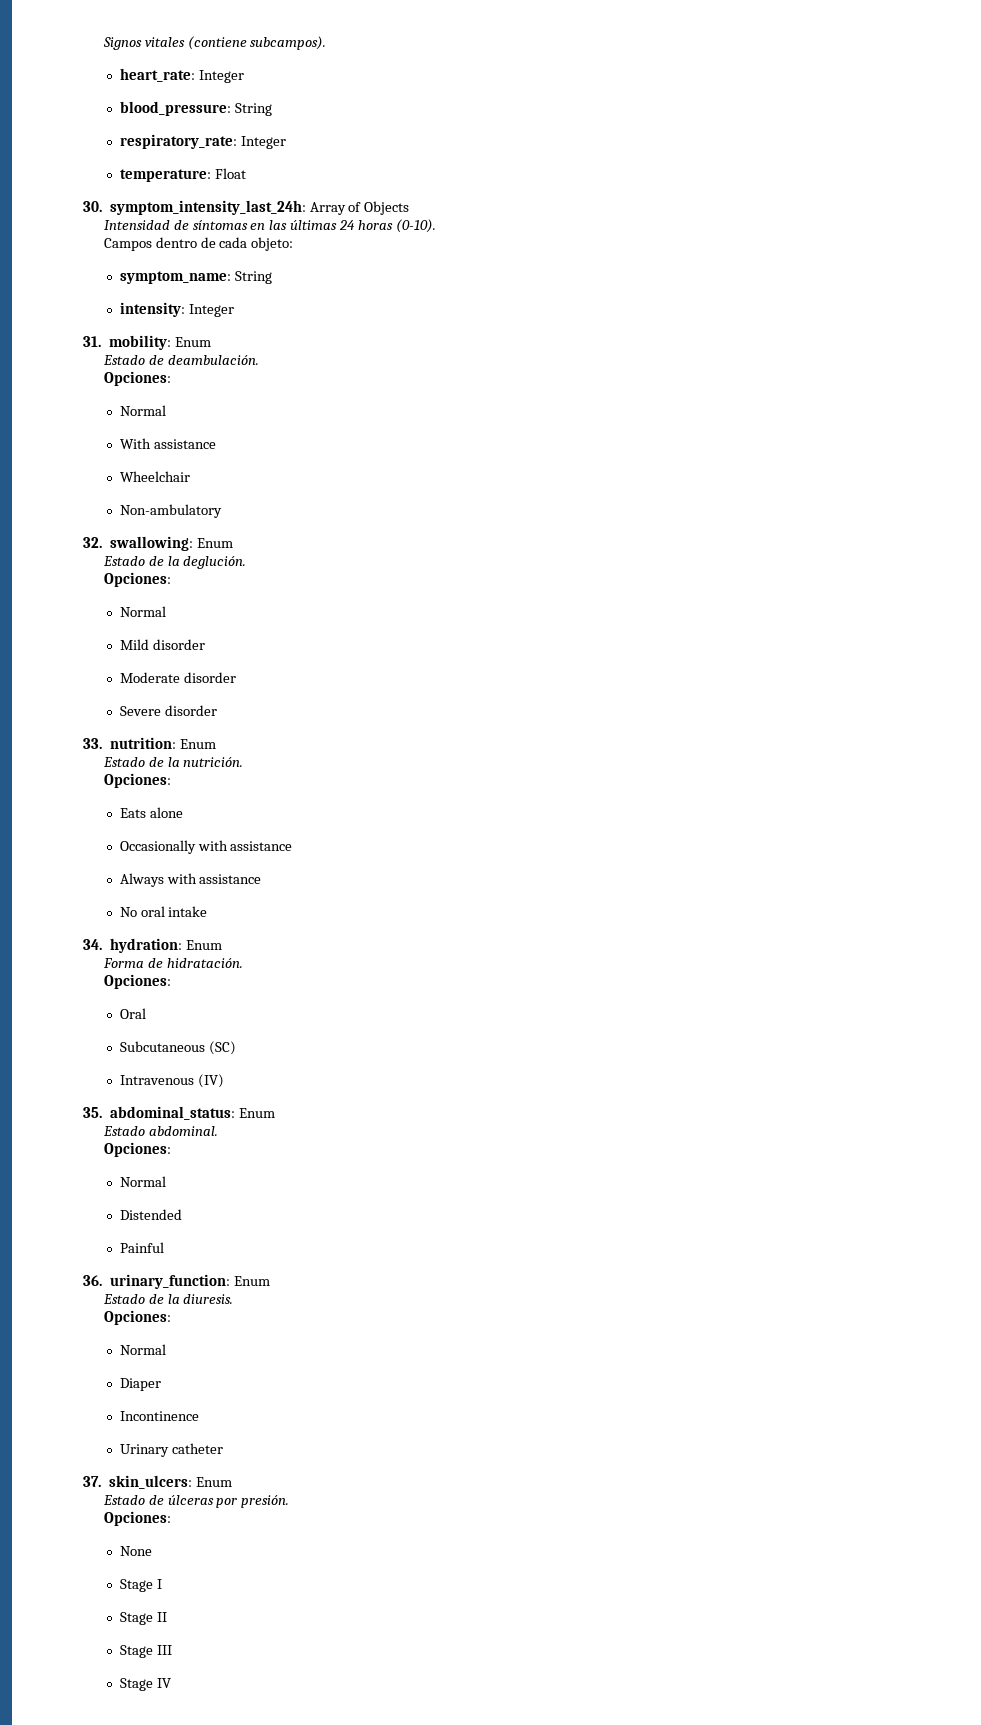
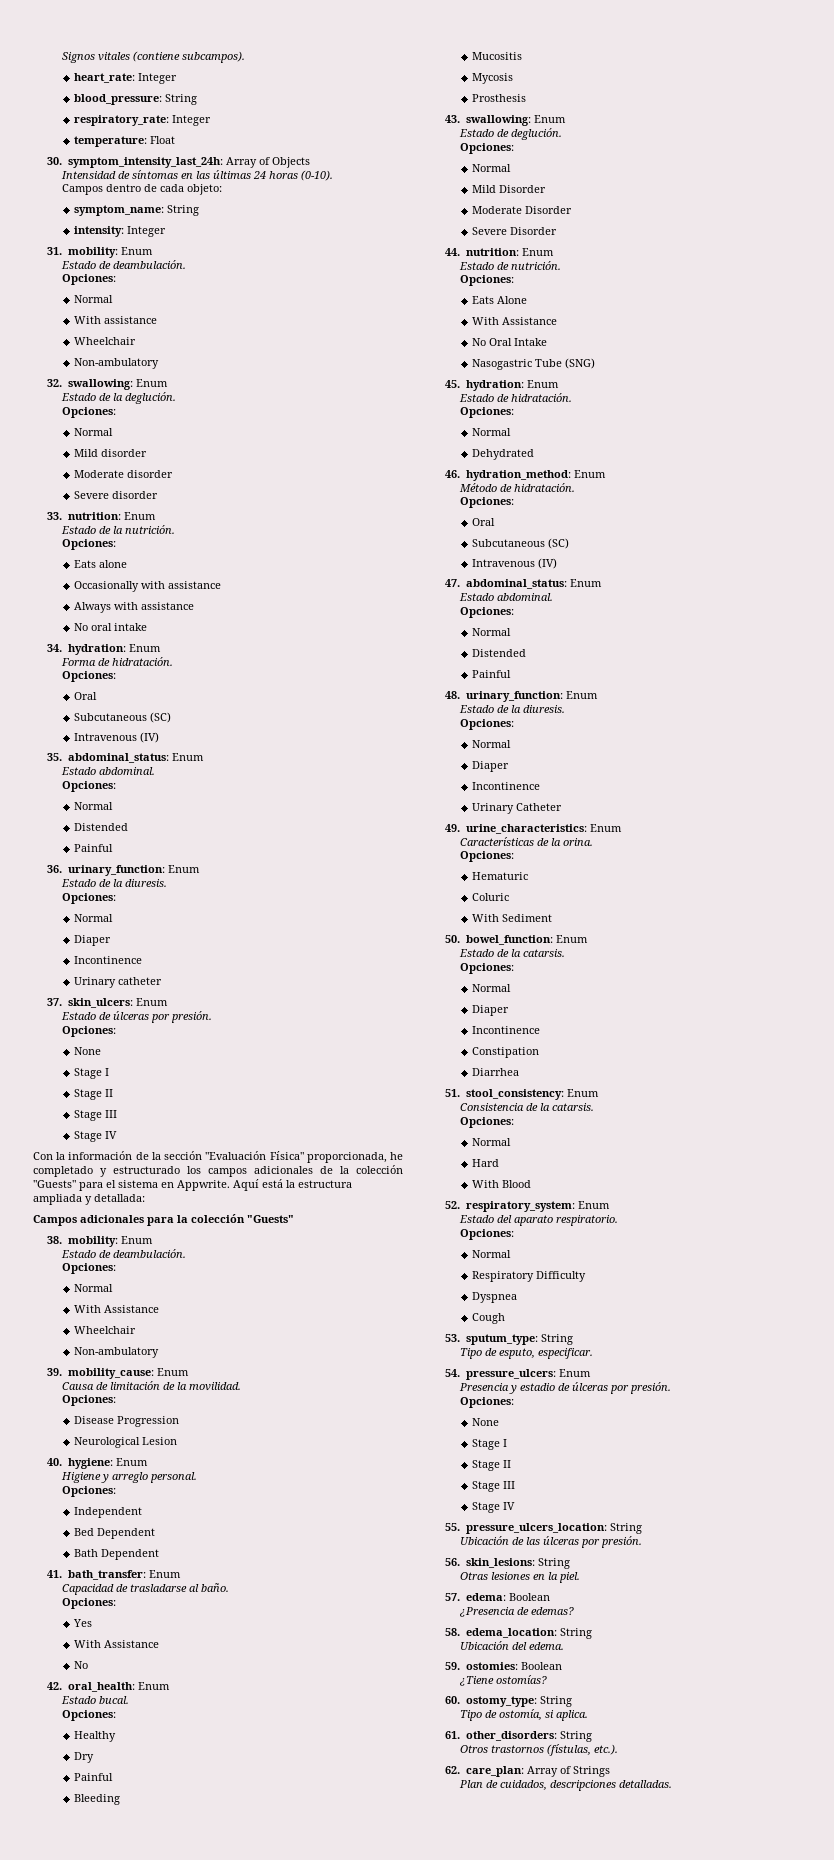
+ Con la información de la sección "Evaluación Física" proporcionada, he completado y estructurado los campos adicionales de la colección "Guests" para el sistema en Appwrite. Aquí está la estructura ampliada y detallada:
+ Campos adicionales para la colección "Guests"
+ 38. mobility: Enum
+ Estado de deambulación.
+ Opciones:
+ Normal
+ With Assistance
+ Wheelchair
+ Non-ambulatory
+ 39. mobility_cause: Enum
+ Causa de limitación de la movilidad.
+ Opciones:
+ Disease Progression
+ Neurological Lesion
+ 40. hygiene: Enum
+ Higiene y arreglo personal.
+ Opciones:
+ Independent
+ Bed Dependent
+ Bath Dependent
+ 41. bath_transfer: Enum
+ Capacidad de trasladarse al baño.
+ Opciones:
+ Yes
+ With Assistance
+ No
+ 42. oral_health: Enum
+ Estado bucal.
+ Opciones:
+ Healthy
+ Dry
+ Painful
+ Bleeding
+ Mucositis
+ Mycosis
+ Prosthesis
+ 43. swallowing: Enum
+ Estado de deglución.
+ Opciones:
+ Normal
+ Mild Disorder
+ Moderate Disorder
+ Severe Disorder
+ 44. nutrition: Enum
+ Estado de nutrición.
+ Opciones:
+ Eats Alone
+ With Assistance
+ No Oral Intake
+ Nasogastric Tube (SNG)
+ 45. hydration: Enum
+ Estado de hidratación.
+ Opciones:
+ Normal
+ Dehydrated
+ 46. hydration_method: Enum
+ Método de hidratación.
+ Opciones:
+ Oral
+ Subcutaneous (SC)
+ Intravenous (IV)
+ 47. abdominal_status: Enum
+ Estado abdominal.
+ Opciones:
+ Normal
+ Distended
+ Painful
+ 48. urinary_function: Enum
+ Estado de la diuresis.
+ Opciones:
+ Normal
+ Diaper
+ Incontinence
+ Urinary Catheter
+ 49. urine_characteristics: Enum
+ Características de la orina.
+ Opciones:
+ Hematuric
+ Coluric
+ With Sediment
+ 50. bowel_function: Enum
+ Estado de la catarsis.
+ Opciones:
+ Normal
+ Diaper
+ Incontinence
+ Constipation
+ Diarrhea
+ 51. stool_consistency: Enum
+ Consistencia de la catarsis.
+ Opciones:
+ Normal
+ Hard
+ With Blood
+ 52. respiratory_system: Enum
+ Estado del aparato respiratorio.
+ Opciones:
+ Normal
+ Respiratory Difficulty
+ Dyspnea
+ Cough
+ 53. sputum_type: String
+ Tipo de esputo, especificar.
+ 54. pressure_ulcers: Enum
+ Presencia y estadio de úlceras por presión.
+ Opciones:
+ None
+ Stage I
+ Stage II
+ Stage III
+ Stage IV
+ 55. pressure_ulcers_location: String
+ Ubicación de las úlceras por presión.
+ 56. skin_lesions: String
+ Otras lesiones en la piel.
+ 57. edema: Boolean
+ ¿Presencia de edemas?
+ 58. edema_location: String
+ Ubicación del edema.
+ 59. ostomies: Boolean
+ ¿Tiene ostomías?
+ 60. ostomy_type: String
+ Tipo de ostomía, si aplica.
+ 61. other_disorders: String
+ Otros trastornos (fístulas, etc.).
+ 62. care_plan: Array of Strings
+ Plan de cuidados, descripciones detalladas.

